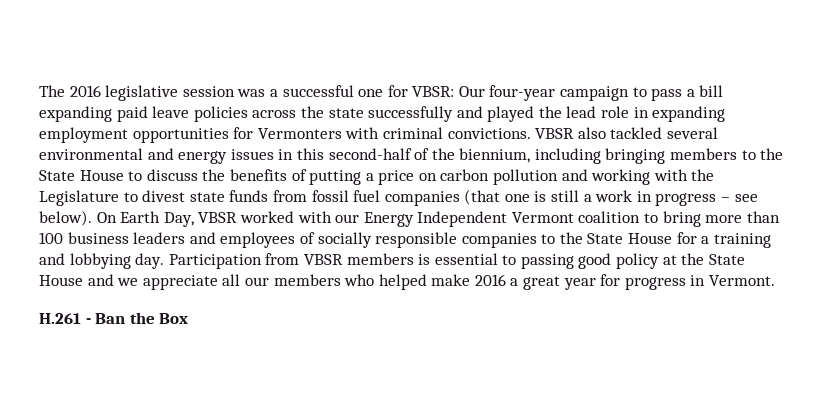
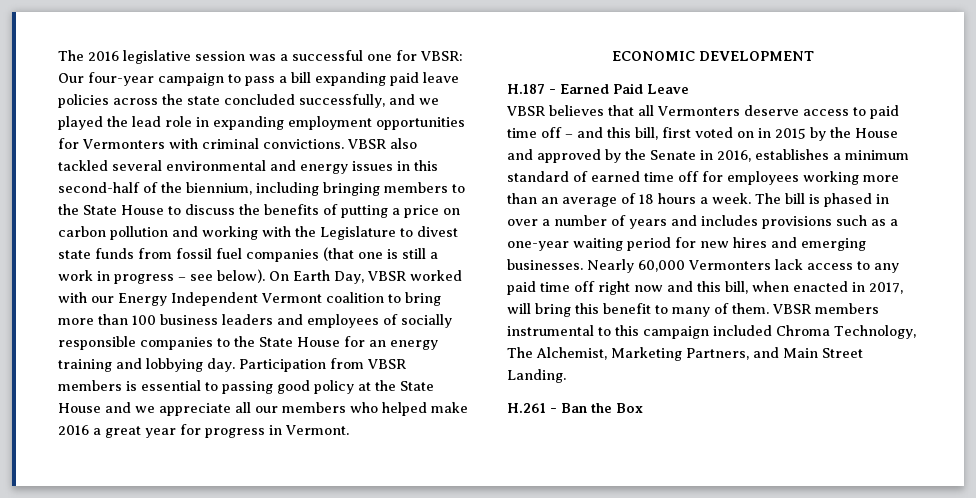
- The 2016 legislative session was a successful one for VBSR: Our four-year campaign to pass a bill expanding paid leave policies across the state successfully and played the lead role in expanding employment opportunities for Vermonters with criminal convictions.
+ The 2016 legislative session was a successful one for VBSR: Our four-year campaign to pass a bill expanding paid leave policies across the state concluded successfully, and we played the lead role in expanding employment opportunities for Vermonters with criminal convictions.
- On Earth Day, VBSR worked with our Energy Independent Vermont coalition to bring more than 100 business leaders and employees of socially responsible companies to the State House for a training and lobbying day.
+ On Earth Day, VBSR worked with our Energy Independent Vermont coalition to bring more than 100 business leaders and employees of socially responsible companies to the State House for an energy training and lobbying day.
+ ECONOMIC DEVELOPMENT
+ H.187 - Earned Paid Leave
+ VBSR believes that all Vermonters deserve access to paid time off – and this bill, first voted on in 2015 by the House and approved by the Senate in 2016, establishes a minimum standard of earned time off for employees working more than an average of 18 hours a week. The bill is phased in over a number of years and includes provisions such as a one-year waiting period for new hires and emerging businesses. Nearly 60,000 Vermonters lack access to any paid time off right now and this bill, when enacted in 2017, will bring this benefit to many of them. VBSR members instrumental to this campaign included Chroma Technology, The Alchemist, Marketing Partners, and Main Street Landing.

